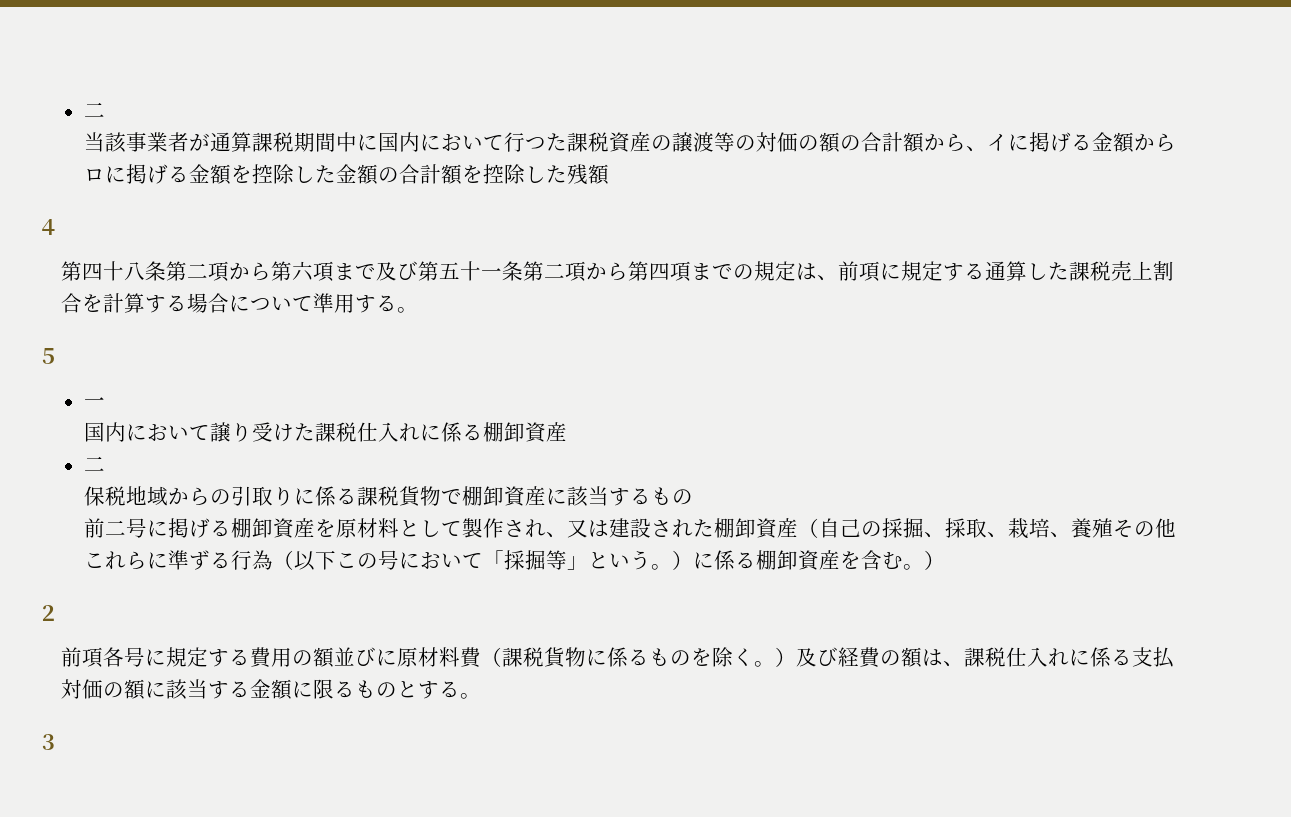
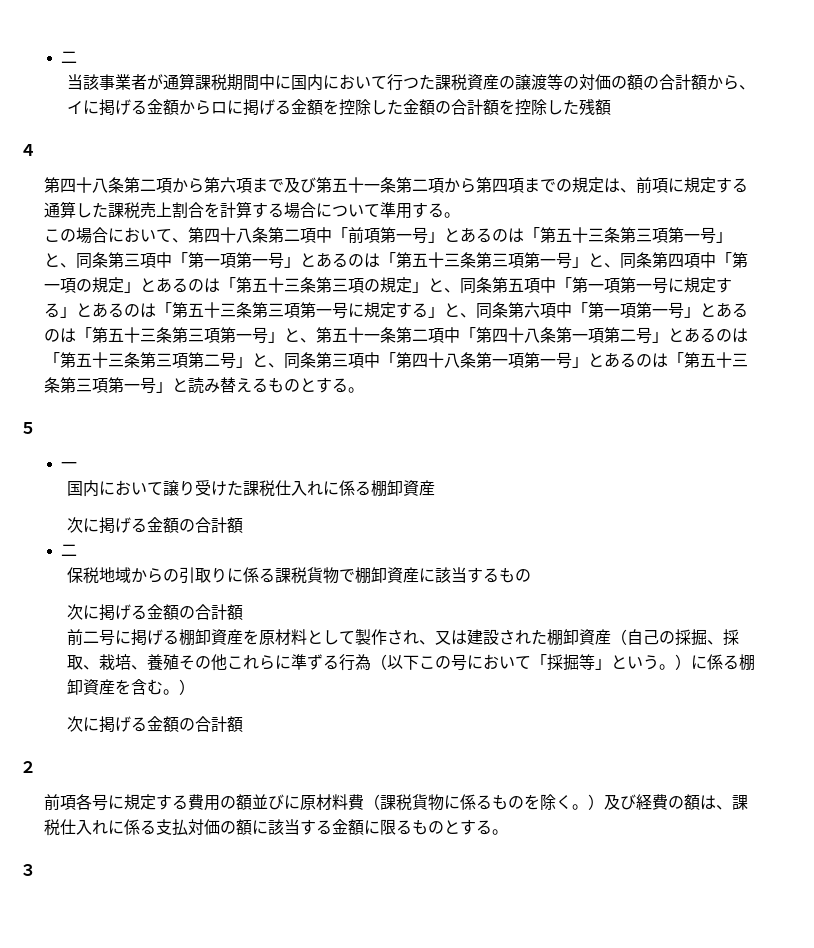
+ この場合において、第四十八条第二項中「前項第一号」とあるのは「第五十三条第三項第一号」と、同条第三項中「第一項第一号」とあるのは「第五十三条第三項第一号」と、同条第四項中「第一項の規定」とあるのは「第五十三条第三項の規定」と、同条第五項中「第一項第一号に規定する」とあるのは「第五十三条第三項第一号に規定する」と、同条第六項中「第一項第一号」とあるのは「第五十三条第三項第一号」と、第五十一条第二項中「第四十八条第一項第二号」とあるのは「第五十三条第三項第二号」と、同条第三項中「第四十八条第一項第一号」とあるのは「第五十三条第三項第一号」と読み替えるものとする。
  国内において譲り受けた課税仕入れに係る棚卸資産
+ 次に掲げる金額の合計額
  保税地域からの引取りに係る課税貨物で棚卸資産に該当するもの
+ 次に掲げる金額の合計額
  前二号に掲げる棚卸資産を原材料として製作され、又は建設された棚卸資産（自己の採掘、採取、栽培、養殖その他これらに準ずる行為（以下この号において「採掘等」という。）に係る棚卸資産を含む。）
+ 次に掲げる金額の合計額

